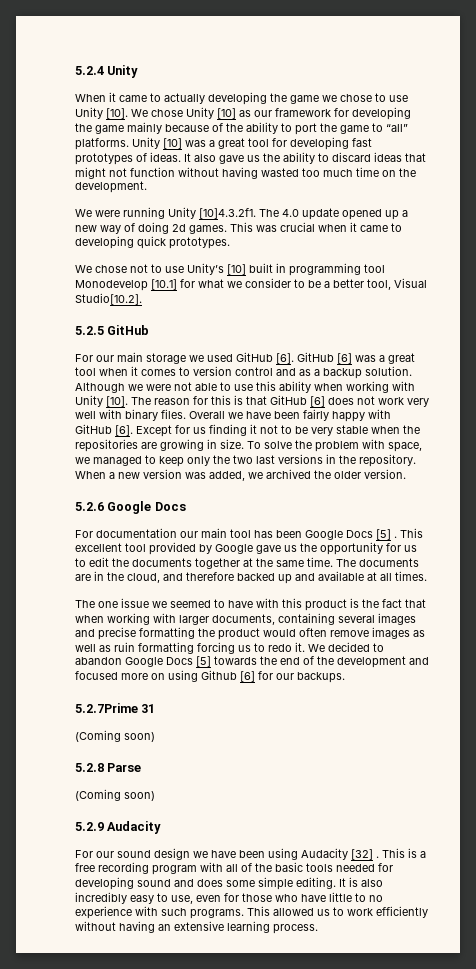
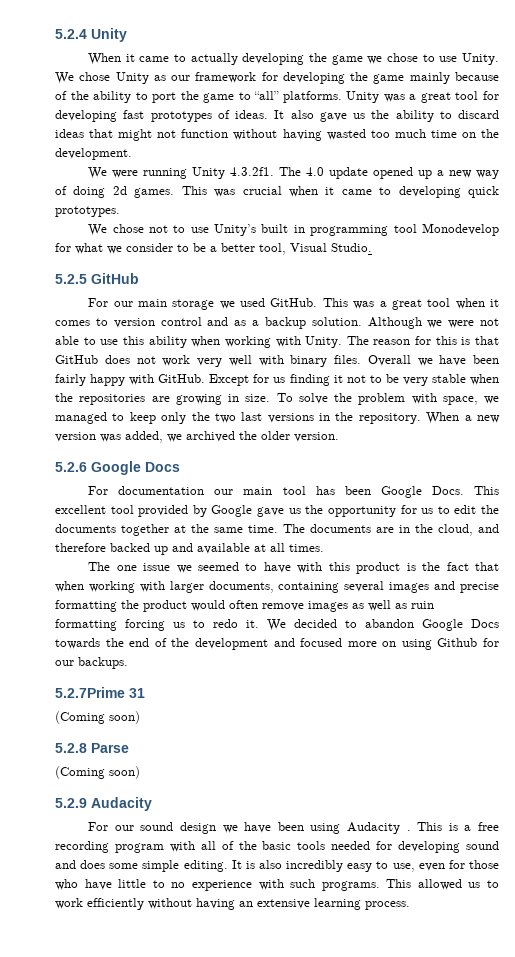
- When it came to actually developing the game we chose to use Unity [10].
+ When it came to actually developing the game we chose to use Unity.
- We chose Unity [10] as our framework for developing the game mainly because of the ability to port the game to “all” platforms.
+ We chose Unity as our framework for developing the game mainly because of the ability to port the game to “all” platforms.
- Unity [10] was a great tool for developing fast prototypes of ideas.
+ Unity was a great tool for developing fast prototypes of ideas.
- We were running Unity [10]4.3.2f1. The 4.0 update opened up a new way of doing 2d games.
+ We were running Unity 4.3.2f1. The 4.0 update opened up a new way of doing 2d games.
- We chose not to use Unity’s [10] built in programming tool Monodevelop [10.1] for what we consider to be a better tool, Visual Studio[10.2].
+ We chose not to use Unity’s built in programming tool Monodevelop for what we consider to be a better tool, Visual Studio.
- For our main storage we used GitHub [6]. GitHub [6] was a great tool when it comes to version control and as a backup solution.
+ For our main storage we used GitHub. This was a great tool when it comes to version control and as a backup solution.
- Although we were not able to use this ability when working with Unity [10].
+ Although we were not able to use this ability when working with Unity.
- The reason for this is that GitHub [6] does not work very well with binary files.
+ The reason for this is that GitHub does not work very well with binary files.
- Overall we have been fairly happy with GitHub [6].
+ Overall we have been fairly happy with GitHub.
- For documentation our main tool has been Google Docs [5] .
+ For documentation our main tool has been Google Docs.
- We decided to abandon Google Docs [5] towards the end of the development and focused more on using Github [6] for our backups.
+ We decided to abandon Google Docs towards the end of the development and focused more on using Github for our backups.
- For our sound design we have been using Audacity [32] .
+ For our sound design we have been using Audacity .

